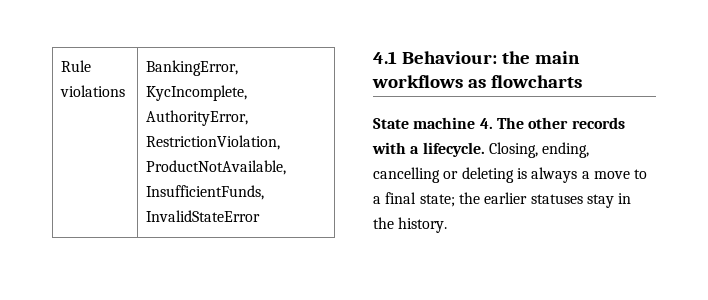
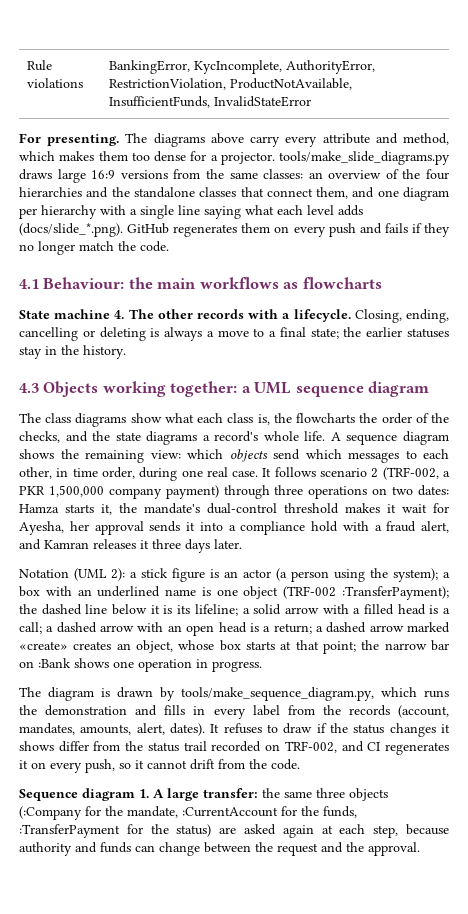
+ For presenting. The diagrams above carry every attribute and method, which makes them too dense for a projector. tools/make_slide_diagrams.py draws large 16:9 versions from the same classes: an overview of the four hierarchies and the standalone classes that connect them, and one diagram per hierarchy with a single line saying what each level adds (docs/slide_*.png). GitHub regenerates them on every push and fails if they no longer match the code.
+ 4.3 Objects working together: a UML sequence diagram
+ The class diagrams show what each class is, the flowcharts the order of the checks, and the state diagrams a record's whole life. A sequence diagram shows the remaining view: which objects send which messages to each other, in time order, during one real case. It follows scenario 2 (TRF-002, a PKR 1,500,000 company payment) through three operations on two dates: Hamza starts it, the mandate's dual-control threshold makes it wait for Ayesha, her approval sends it into a compliance hold with a fraud alert, and Kamran releases it three days later.
+ Notation (UML 2): a stick figure is an actor (a person using the system); a box with an underlined name is one object (TRF-002 :TransferPayment); the dashed line below it is its lifeline; a solid arrow with a filled head is a call; a dashed arrow with an open head is a return; a dashed arrow marked «create» creates an object, whose box starts at that point; the narrow bar on :Bank shows one operation in progress.
+ The diagram is drawn by tools/make_sequence_diagram.py, which runs the demonstration and fills in every label from the records (account, mandates, amounts, alert, dates). It refuses to draw if the status changes it shows differ from the status trail recorded on TRF-002, and CI regenerates it on every push, so it cannot drift from the code.
+ Sequence diagram 1. A large transfer: the same three objects (:Company for the mandate, :CurrentAccount for the funds, :TransferPayment for the status) are asked again at each step, because authority and funds can change between the request and the approval.

